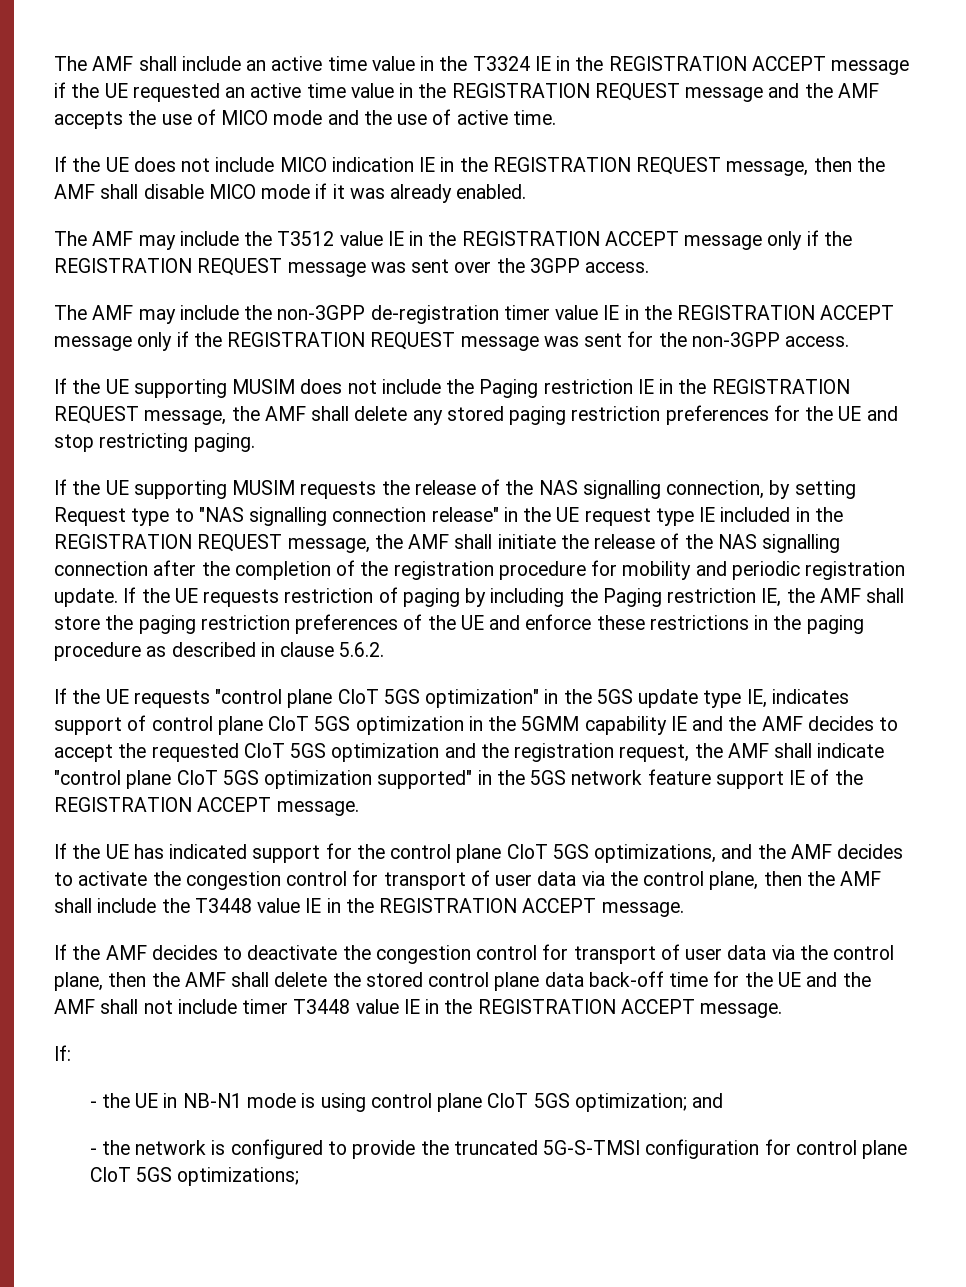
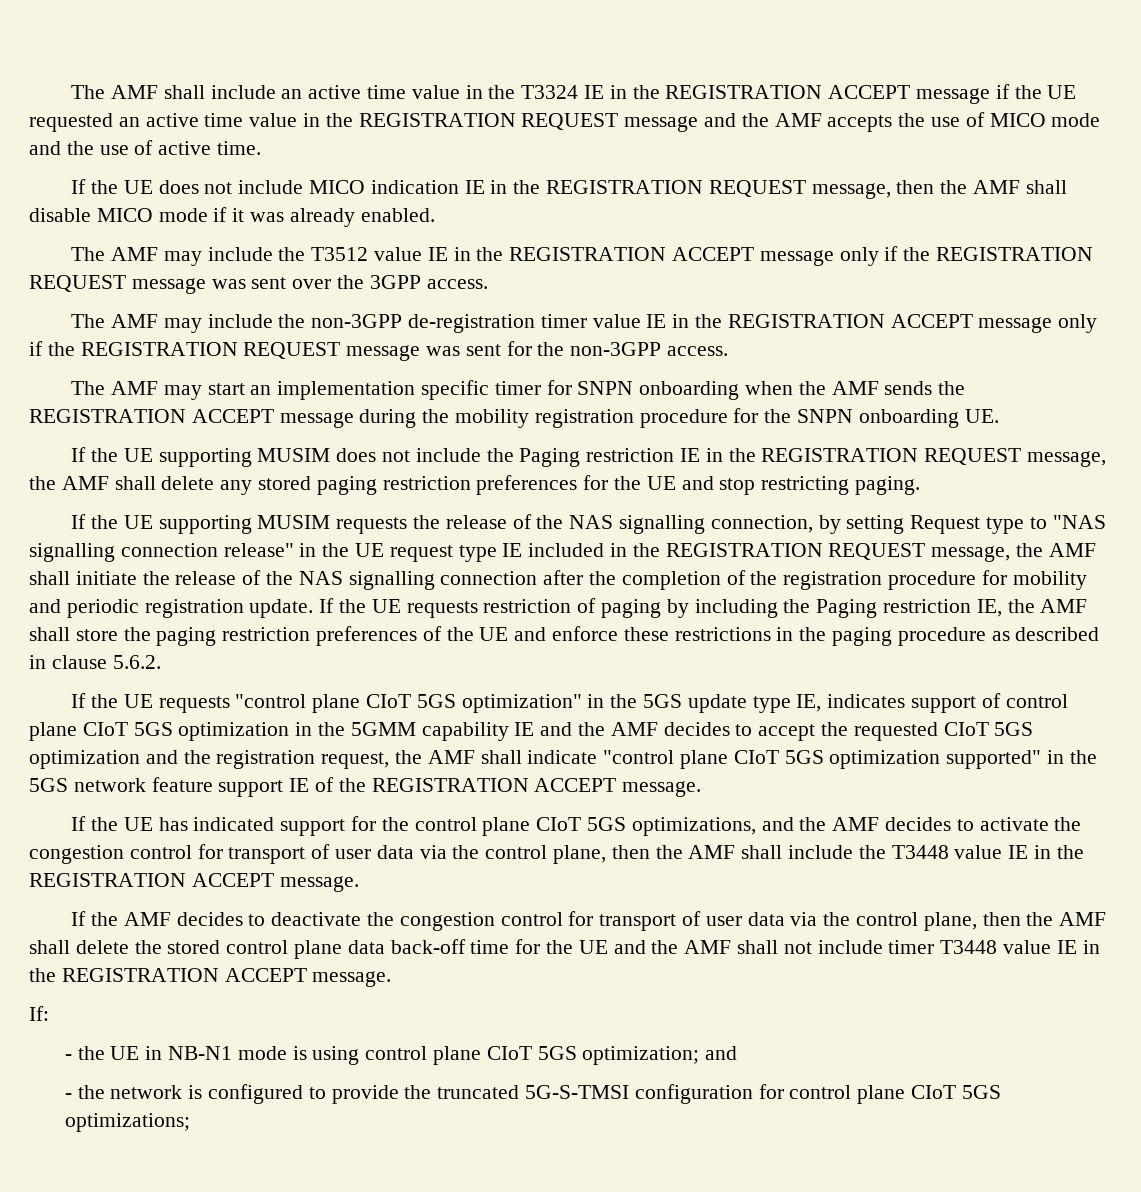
+ The AMF may start an implementation specific timer for SNPN onboarding when the AMF sends the REGISTRATION ACCEPT message during the mobility registration procedure for the SNPN onboarding UE.

